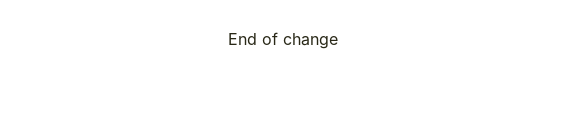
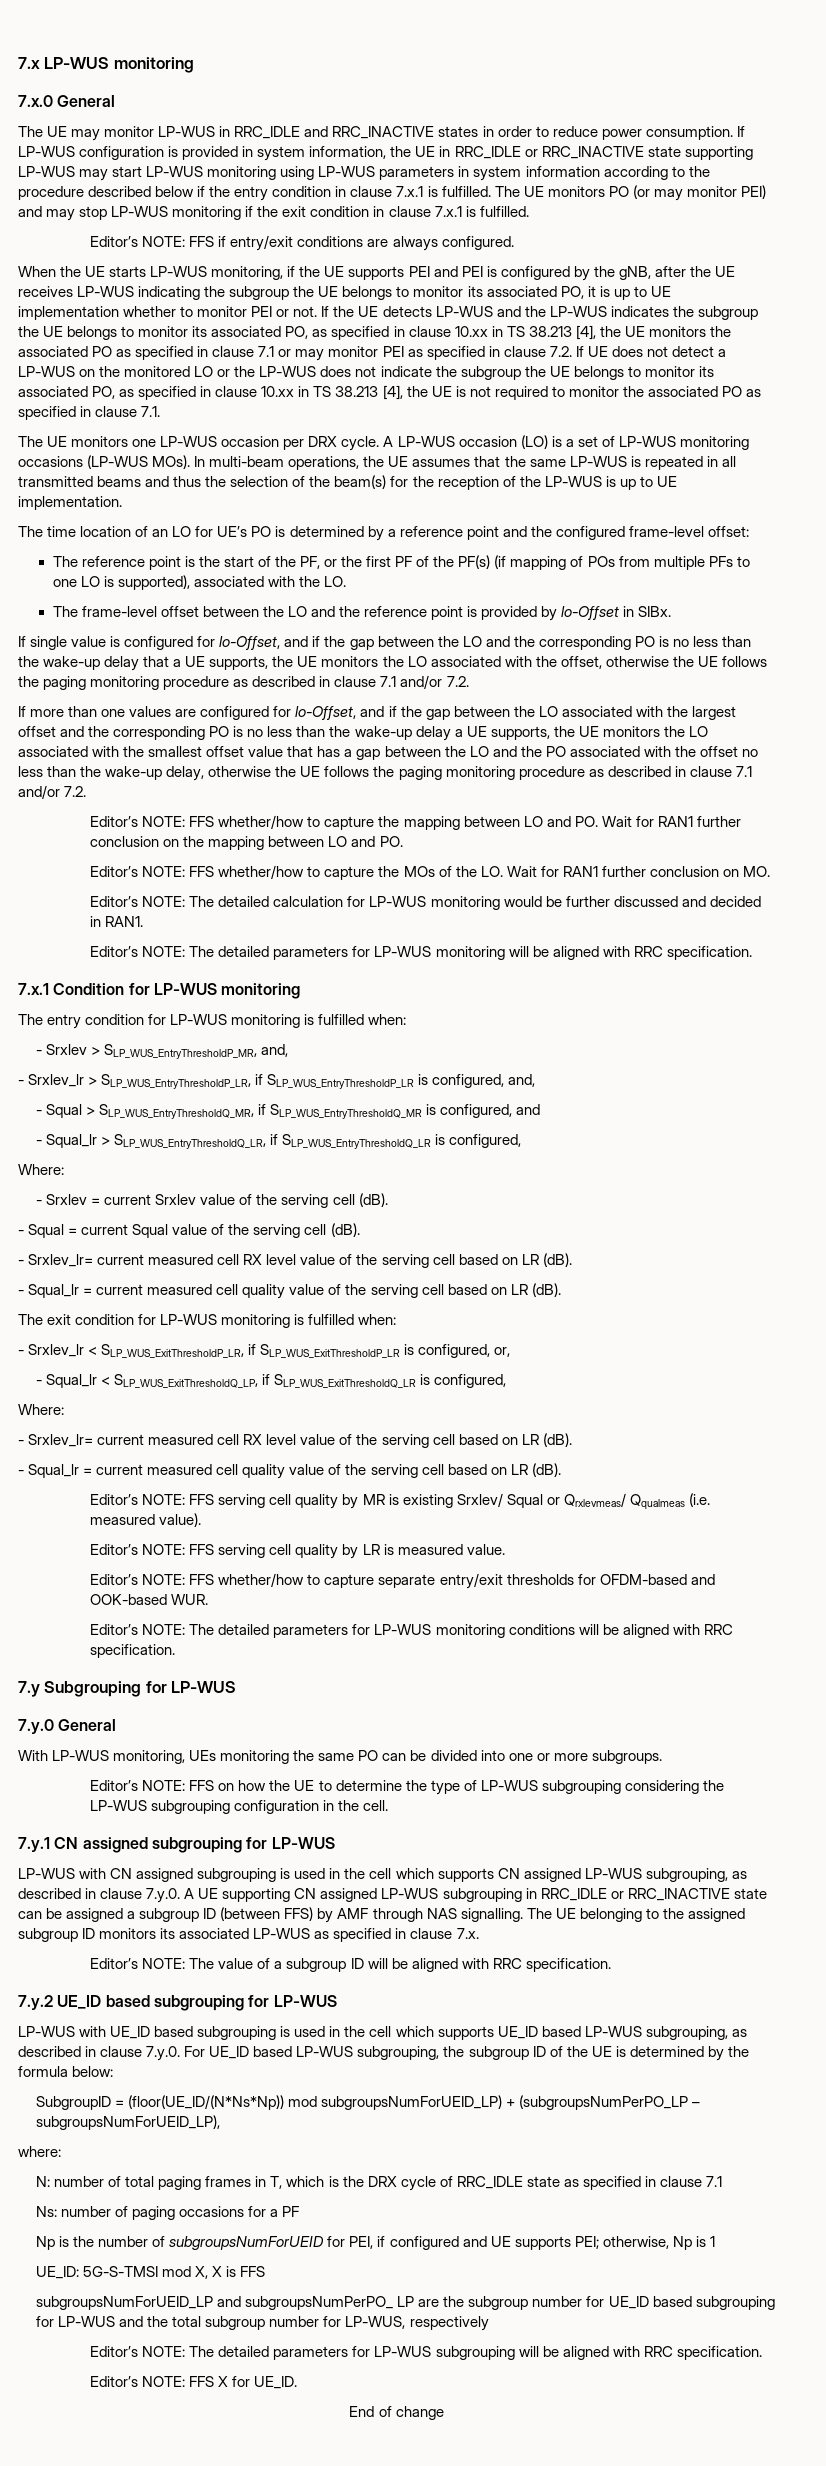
+ 7.x LP-WUS monitoring
+ 7.x.0 General
+ The UE may monitor LP-WUS in RRC_IDLE and RRC_INACTIVE states in order to reduce power consumption. If LP-WUS configuration is provided in system information, the UE in RRC_IDLE or RRC_INACTIVE state supporting LP-WUS may start LP-WUS monitoring using LP-WUS parameters in system information according to the procedure described below if the entry condition in clause 7.x.1 is fulfilled. The UE monitors PO (or may monitor PEI) and may stop LP-WUS monitoring if the exit condition in clause 7.x.1 is fulfilled.
+ Editor’s NOTE: FFS if entry/exit conditions are always configured.
+ When the UE starts LP-WUS monitoring, if the UE supports PEI and PEI is configured by the gNB, after the UE receives LP-WUS indicating the subgroup the UE belongs to monitor its associated PO, it is up to UE implementation whether to monitor PEI or not. If the UE detects LP-WUS and the LP-WUS indicates the subgroup the UE belongs to monitor its associated PO, as specified in clause 10.xx in TS 38.213 [4], the UE monitors the associated PO as specified in clause 7.1 or may monitor PEI as specified in clause 7.2. If UE does not detect a LP-WUS on the monitored LO or the LP-WUS does not indicate the subgroup the UE belongs to monitor its associated PO, as specified in clause 10.xx in TS 38.213 [4], the UE is not required to monitor the associated PO as specified in clause 7.1.
+ The UE monitors one LP-WUS occasion per DRX cycle. A LP-WUS occasion (LO) is a set of LP-WUS monitoring occasions (LP-WUS MOs). In multi-beam operations, the UE assumes that the same LP-WUS is repeated in all transmitted beams and thus the selection of the beam(s) for the reception of the LP-WUS is up to UE implementation.
+ The time location of an LO for UE’s PO is determined by a reference point and the configured frame-level offset:
+ The reference point is the start of the PF, or the first PF of the PF(s) (if mapping of POs from multiple PFs to one LO is supported), associated with the LO.
+ The frame-level offset between the LO and the reference point is provided by lo-Offset in SIBx.
+ If single value is configured for lo-Offset, and if the gap between the LO and the corresponding PO is no less than the wake-up delay that a UE supports, the UE monitors the LO associated with the offset, otherwise the UE follows the paging monitoring procedure as described in clause 7.1 and/or 7.2.
+ If more than one values are configured for lo-Offset, and if the gap between the LO associated with the largest offset and the corresponding PO is no less than the wake-up delay a UE supports, the UE monitors the LO associated with the smallest offset value that has a gap between the LO and the PO associated with the offset no less than the wake-up delay, otherwise the UE follows the paging monitoring procedure as described in clause 7.1 and/or 7.2.
+ Editor’s NOTE: FFS whether/how to capture the mapping between LO and PO. Wait for RAN1 further conclusion on the mapping between LO and PO.
+ Editor’s NOTE: FFS whether/how to capture the MOs of the LO. Wait for RAN1 further conclusion on MO.
+ Editor’s NOTE: The detailed calculation for LP-WUS monitoring would be further discussed and decided in RAN1.
+ Editor’s NOTE: The detailed parameters for LP-WUS monitoring will be aligned with RRC specification.
+ 7.x.1 Condition for LP-WUS monitoring
+ The entry condition for LP-WUS monitoring is fulfilled when:
+ - Srxlev > SLP_WUS_EntryThresholdP_MR, and,
+ - Srxlev_lr > SLP_WUS_EntryThresholdP_LR, if SLP_WUS_EntryThresholdP_LR is configured, and,
+ - Squal > SLP_WUS_EntryThresholdQ_MR, if SLP_WUS_EntryThresholdQ_MR is configured, and
+ - Squal_lr > SLP_WUS_EntryThresholdQ_LR, if SLP_WUS_EntryThresholdQ_LR is configured,
+ Where:
+ - Srxlev = current Srxlev value of the serving cell (dB).
+ - Squal = current Squal value of the serving cell (dB).
+ - Srxlev_lr= current measured cell RX level value of the serving cell based on LR (dB).
+ - Squal_lr = current measured cell quality value of the serving cell based on LR (dB).
+ The exit condition for LP-WUS monitoring is fulfilled when:
+ - Srxlev_lr < SLP_WUS_ExitThresholdP_LR, if SLP_WUS_ExitThresholdP_LR is configured, or,
+ - Squal_lr < SLP_WUS_ExitThresholdQ_LP, if SLP_WUS_ExitThresholdQ_LR is configured,
+ Where:
+ - Srxlev_lr= current measured cell RX level value of the serving cell based on LR (dB).
+ - Squal_lr = current measured cell quality value of the serving cell based on LR (dB).
+ Editor’s NOTE: FFS serving cell quality by MR is existing Srxlev/ Squal or Qrxlevmeas/ Qqualmeas (i.e. measured value).
+ Editor’s NOTE: FFS serving cell quality by LR is measured value.
+ Editor’s NOTE: FFS whether/how to capture separate entry/exit thresholds for OFDM-based and OOK-based WUR.
+ Editor’s NOTE: The detailed parameters for LP-WUS monitoring conditions will be aligned with RRC specification.
+ 7.y Subgrouping for LP-WUS
+ 7.y.0 General
+ With LP-WUS monitoring, UEs monitoring the same PO can be divided into one or more subgroups.
+ Editor’s NOTE: FFS on how the UE to determine the type of LP-WUS subgrouping considering the LP-WUS subgrouping configuration in the cell.
+ 7.y.1 CN assigned subgrouping for LP-WUS
+ LP-WUS with CN assigned subgrouping is used in the cell which supports CN assigned LP-WUS subgrouping, as described in clause 7.y.0. A UE supporting CN assigned LP-WUS subgrouping in RRC_IDLE or RRC_INACTIVE state can be assigned a subgroup ID (between FFS) by AMF through NAS signalling. The UE belonging to the assigned subgroup ID monitors its associated LP-WUS as specified in clause 7.x.
+ Editor’s NOTE: The value of a subgroup ID will be aligned with RRC specification.
+ 7.y.2 UE_ID based subgrouping for LP-WUS
+ LP-WUS with UE_ID based subgrouping is used in the cell which supports UE_ID based LP-WUS subgrouping, as described in clause 7.y.0. For UE_ID based LP-WUS subgrouping, the subgroup ID of the UE is determined by the formula below:
+ SubgroupID = (floor(UE_ID/(N*Ns*Np)) mod subgroupsNumForUEID_LP) + (subgroupsNumPerPO_LP – subgroupsNumForUEID_LP),
+ where:
+ N: number of total paging frames in T, which is the DRX cycle of RRC_IDLE state as specified in clause 7.1
+ Ns: number of paging occasions for a PF
+ Np is the number of subgroupsNumForUEID for PEI, if configured and UE supports PEI; otherwise, Np is 1
+ UE_ID: 5G-S-TMSI mod X, X is FFS
+ subgroupsNumForUEID_LP and subgroupsNumPerPO_ LP are the subgroup number for UE_ID based subgrouping for LP-WUS and the total subgroup number for LP-WUS, respectively
+ Editor’s NOTE: The detailed parameters for LP-WUS subgrouping will be aligned with RRC specification.
+ Editor’s NOTE: FFS X for UE_ID.

